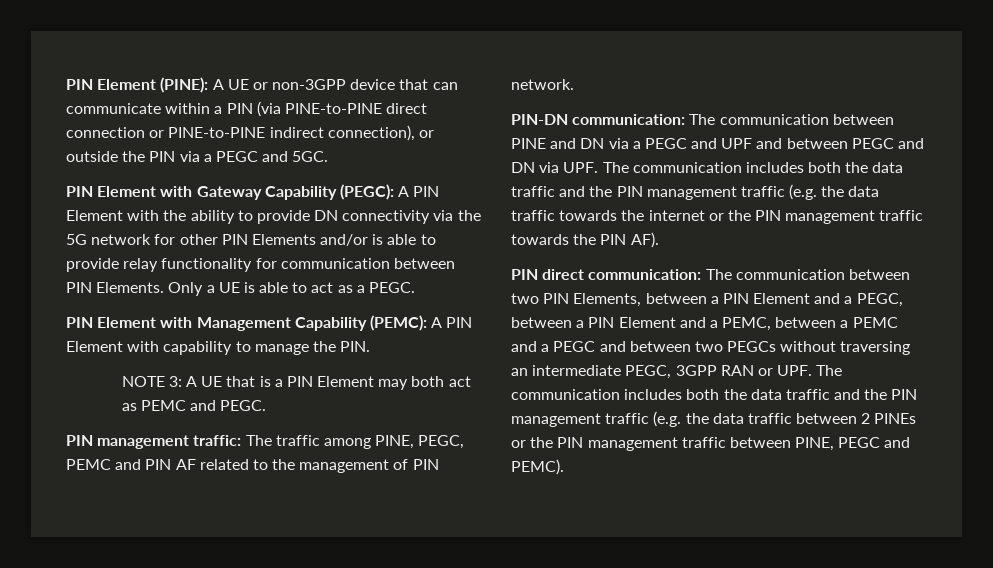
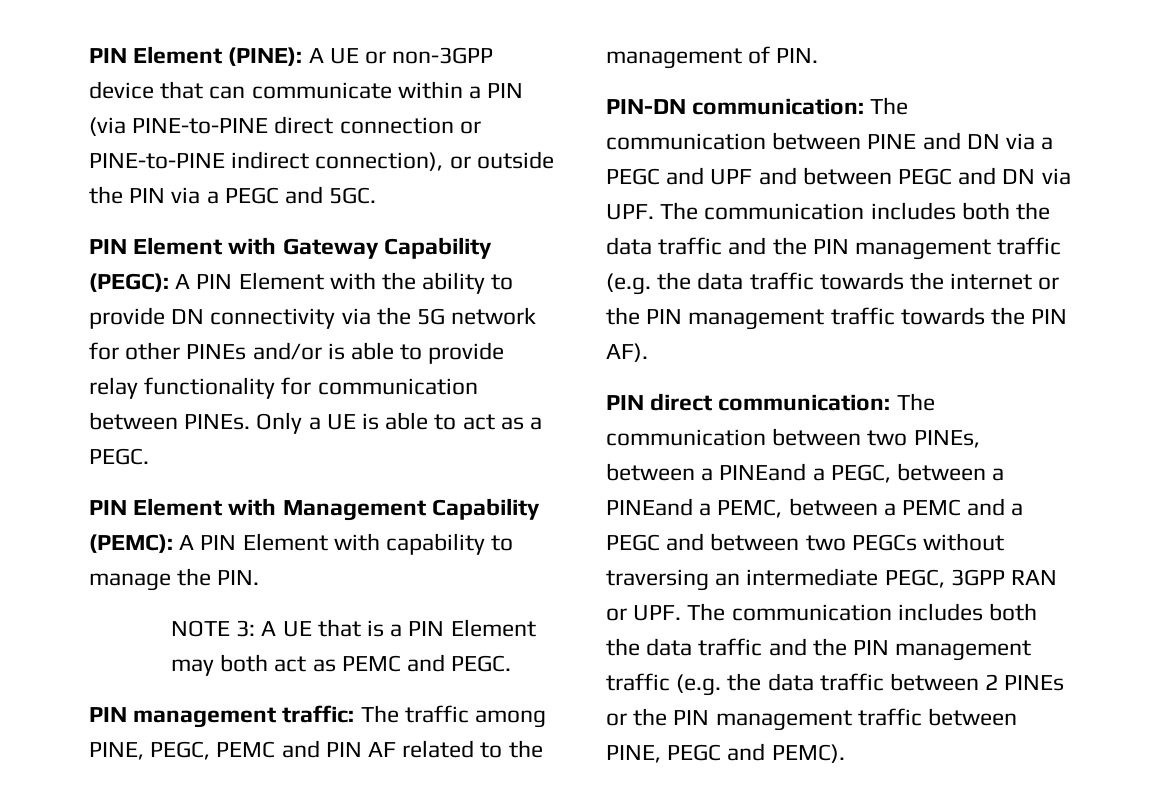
- PIN Element with Gateway Capability (PEGC): A PIN Element with the ability to provide DN connectivity via the 5G network for other PIN Elements and/or is able to provide relay functionality for communication between PIN Elements.
+ PIN Element with Gateway Capability (PEGC): A PIN Element with the ability to provide DN connectivity via the 5G network for other PINEs and/or is able to provide relay functionality for communication between PINEs.
- PIN management traffic: The traffic among PINE, PEGC, PEMC and PIN AF related to the management of PIN network.
+ PIN management traffic: The traffic among PINE, PEGC, PEMC and PIN AF related to the management of PIN.
- The communication between two PIN Elements, between a PIN Element and a PEGC, between a PIN Element and a PEMC, between a PEMC and a PEGC and between two PEGCs without traversing an intermediate PEGC, 3GPP RAN or UPF. The communication includes both the data traffic and the PIN management traffic (e.g. the data traffic between 2 PINEs or the PIN management traffic between PINE, PEGC and PEMC).
+ The communication between two PINEs, between a PINEand a PEGC, between a PINEand a PEMC, between a PEMC and a PEGC and between two PEGCs without traversing an intermediate PEGC, 3GPP RAN or UPF. The communication includes both the data traffic and the PIN management traffic (e.g. the data traffic between 2 PINEs or the PIN management traffic between PINE, PEGC and PEMC).

